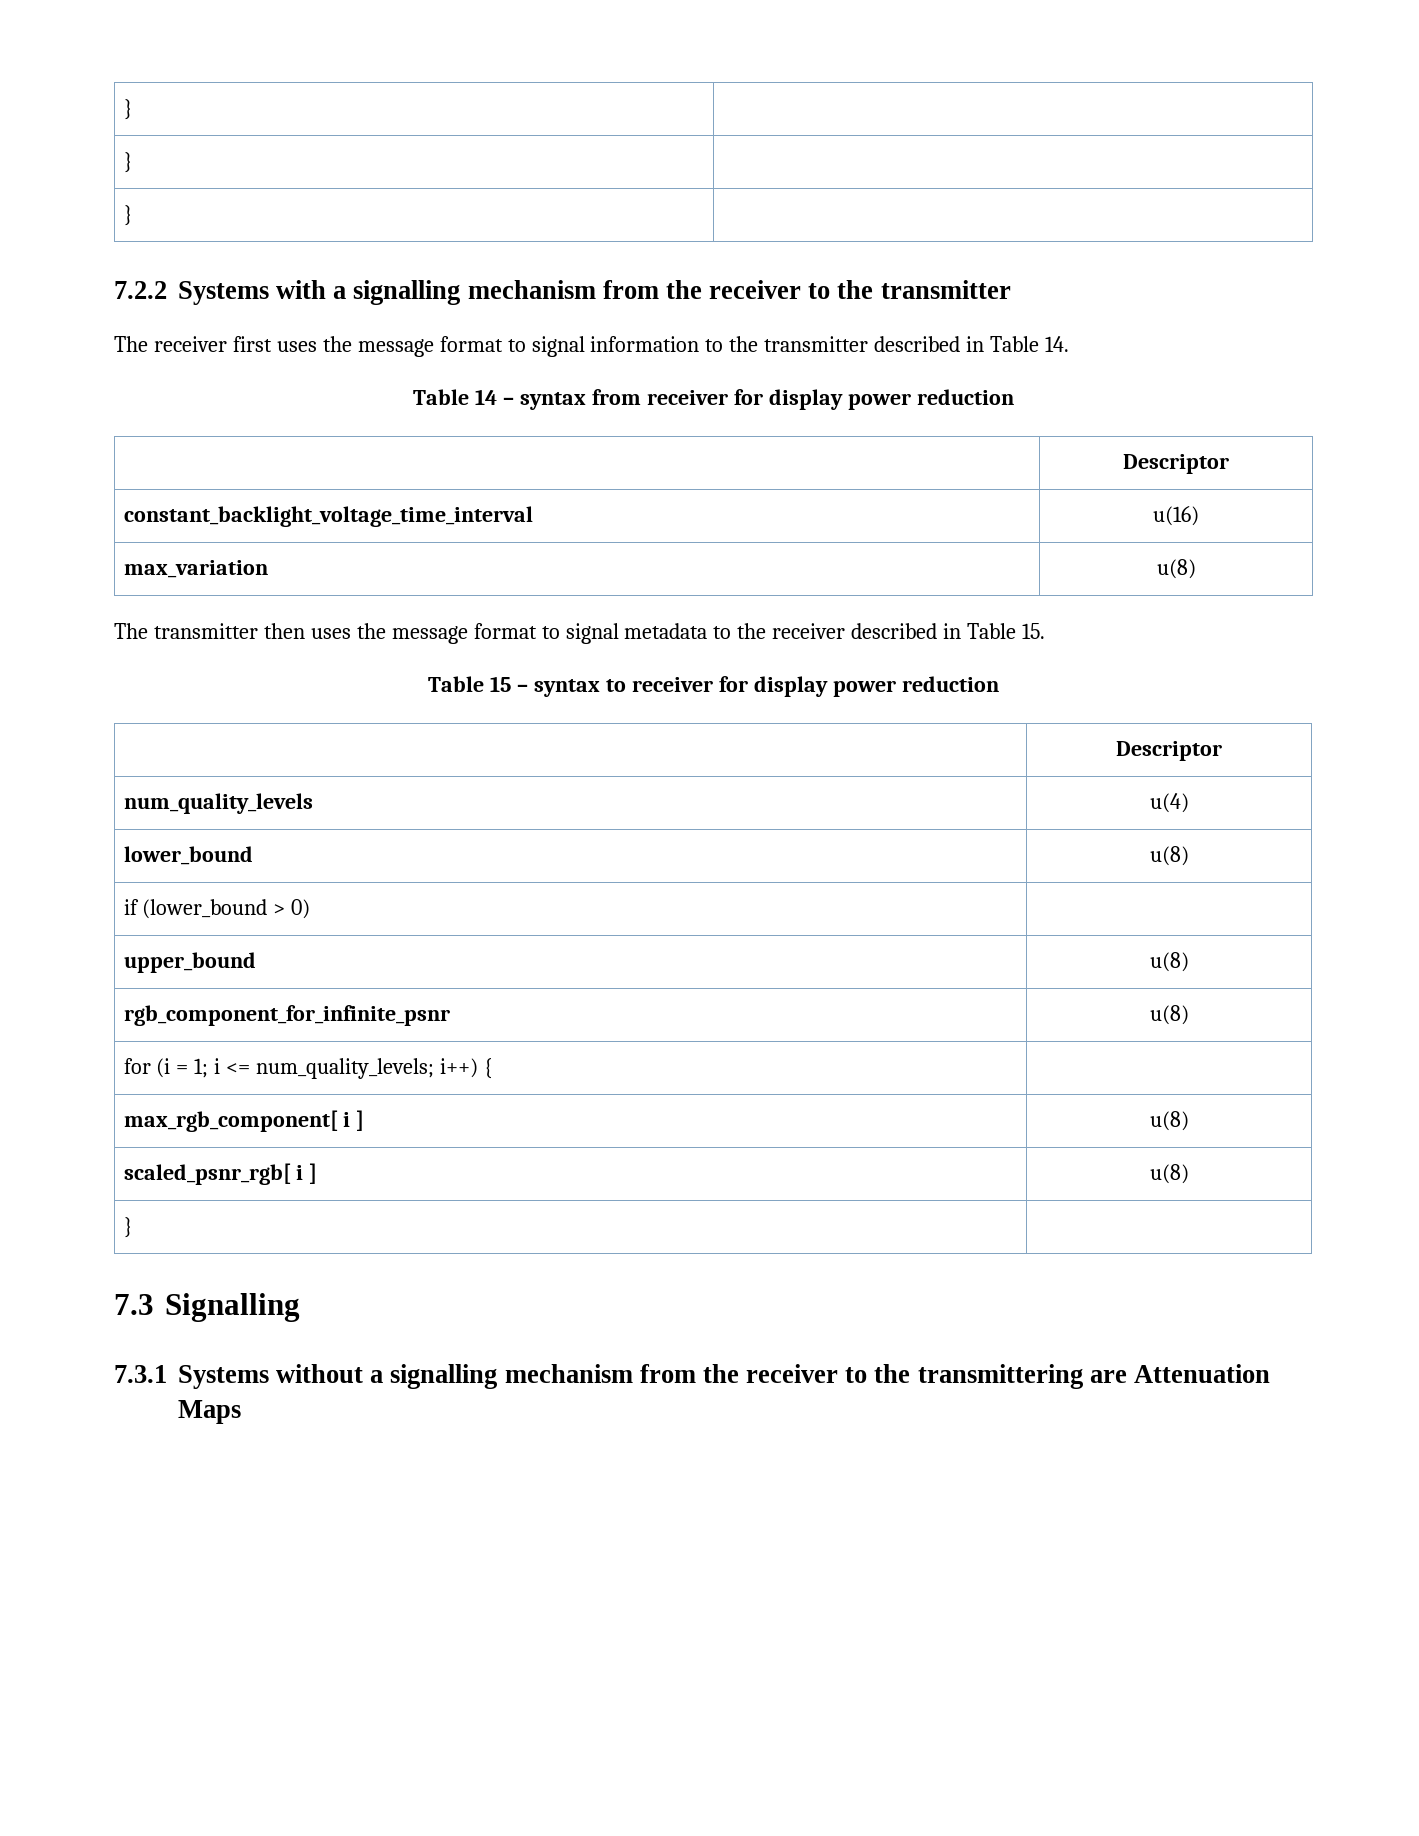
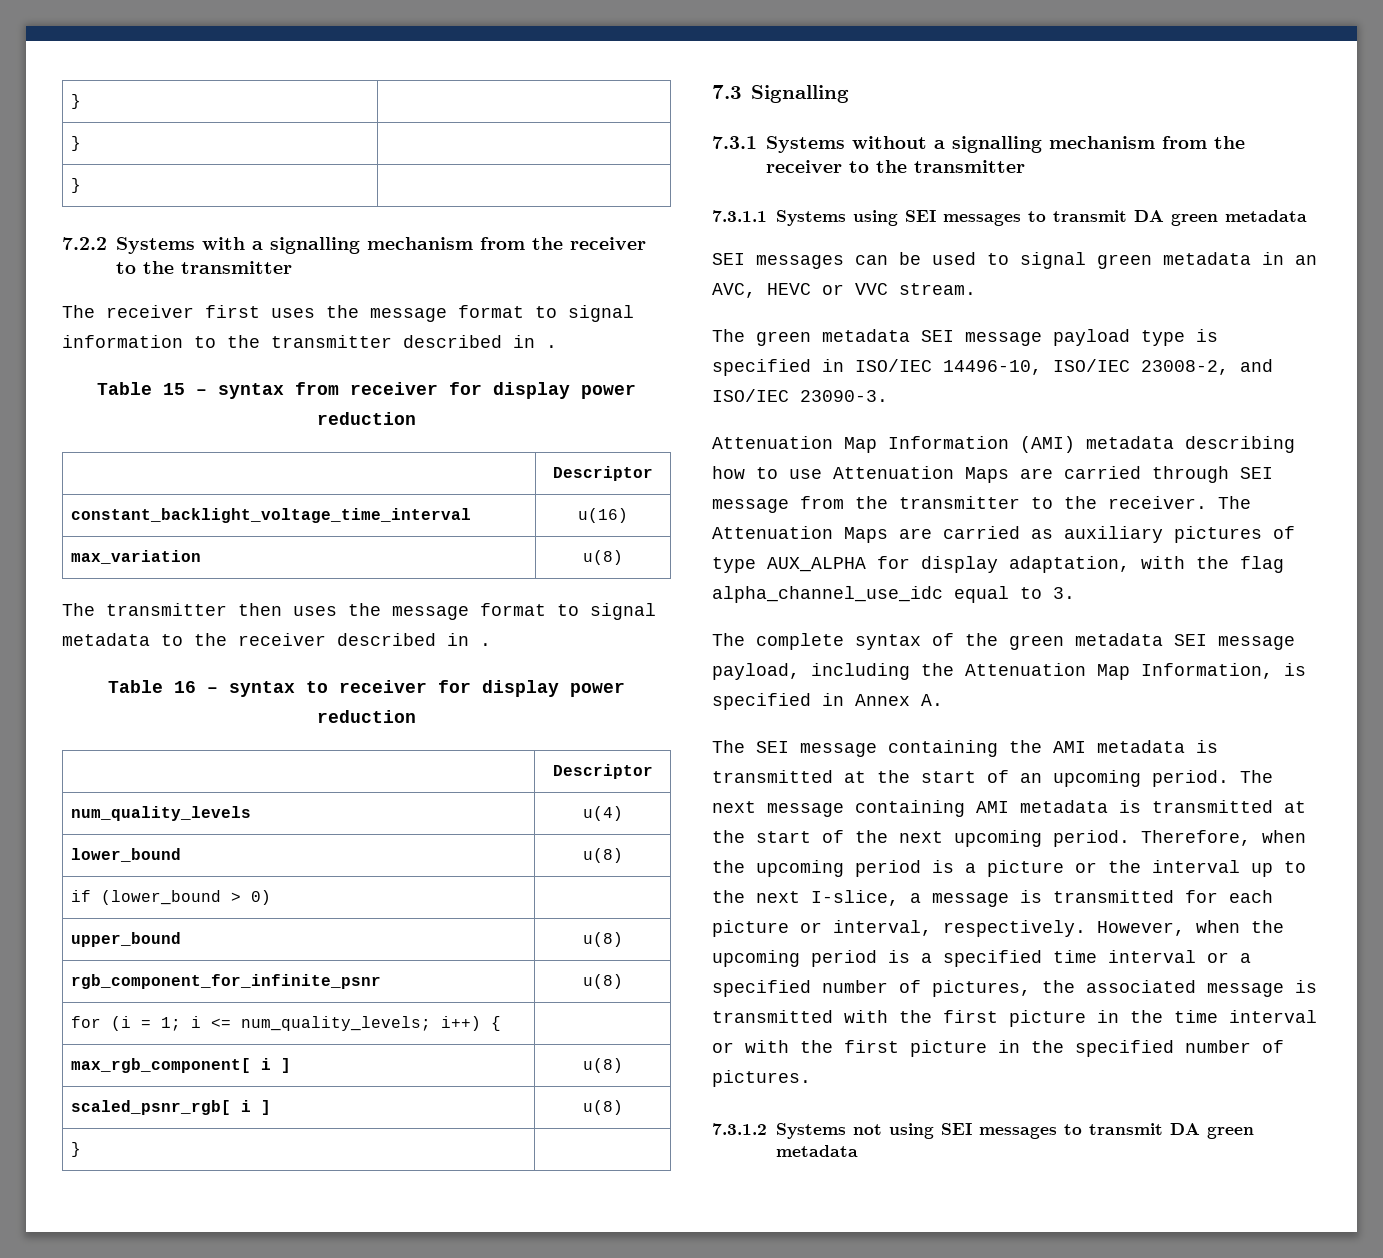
- The receiver first uses the message format to signal information to the transmitter described in Table 14.
- Table 14 – syntax from receiver for display power reduction
+ The receiver first uses the message format to signal information to the transmitter described in .
+ Table 15 – syntax from receiver for display power reduction
- The transmitter then uses the message format to signal metadata to the receiver described in Table 15.
- Table 15 – syntax to receiver for display power reduction
+ The transmitter then uses the message format to signal metadata to the receiver described in .
+ Table 16 – syntax to receiver for display power reduction
- 7.3.1 Systems without a signalling mechanism from the receiver to the transmittering are Attenuation Maps
+ 7.3.1 Systems without a signalling mechanism from the receiver to the transmitter
+ 7.3.1.1 Systems using SEI messages to transmit DA green metadata
+ SEI messages can be used to signal green metadata in an AVC, HEVC or VVC stream.
+ The green metadata SEI message payload type is specified in ISO/IEC 14496-10, ISO/IEC 23008-2, and ISO/IEC 23090-3.
+ Attenuation Map Information (AMI) metadata describing how to use Attenuation Maps are carried through SEI message from the transmitter to the receiver. The Attenuation Maps are carried as auxiliary pictures of type AUX_ALPHA for display adaptation, with the flag alpha_channel_use_idc equal to 3.
+ The complete syntax of the green metadata SEI message payload, including the Attenuation Map Information, is specified in Annex A.
+ The SEI message containing the AMI metadata is transmitted at the start of an upcoming period. The next message containing AMI metadata is transmitted at the start of the next upcoming period. Therefore, when the upcoming period is a picture or the interval up to the next I-slice, a message is transmitted for each picture or interval, respectively. However, when the upcoming period is a specified time interval or a specified number of pictures, the associated message is transmitted with the first picture in the time interval or with the first picture in the specified number of pictures.
+ 7.3.1.2 Systems not using SEI messages to transmit DA green metadata

